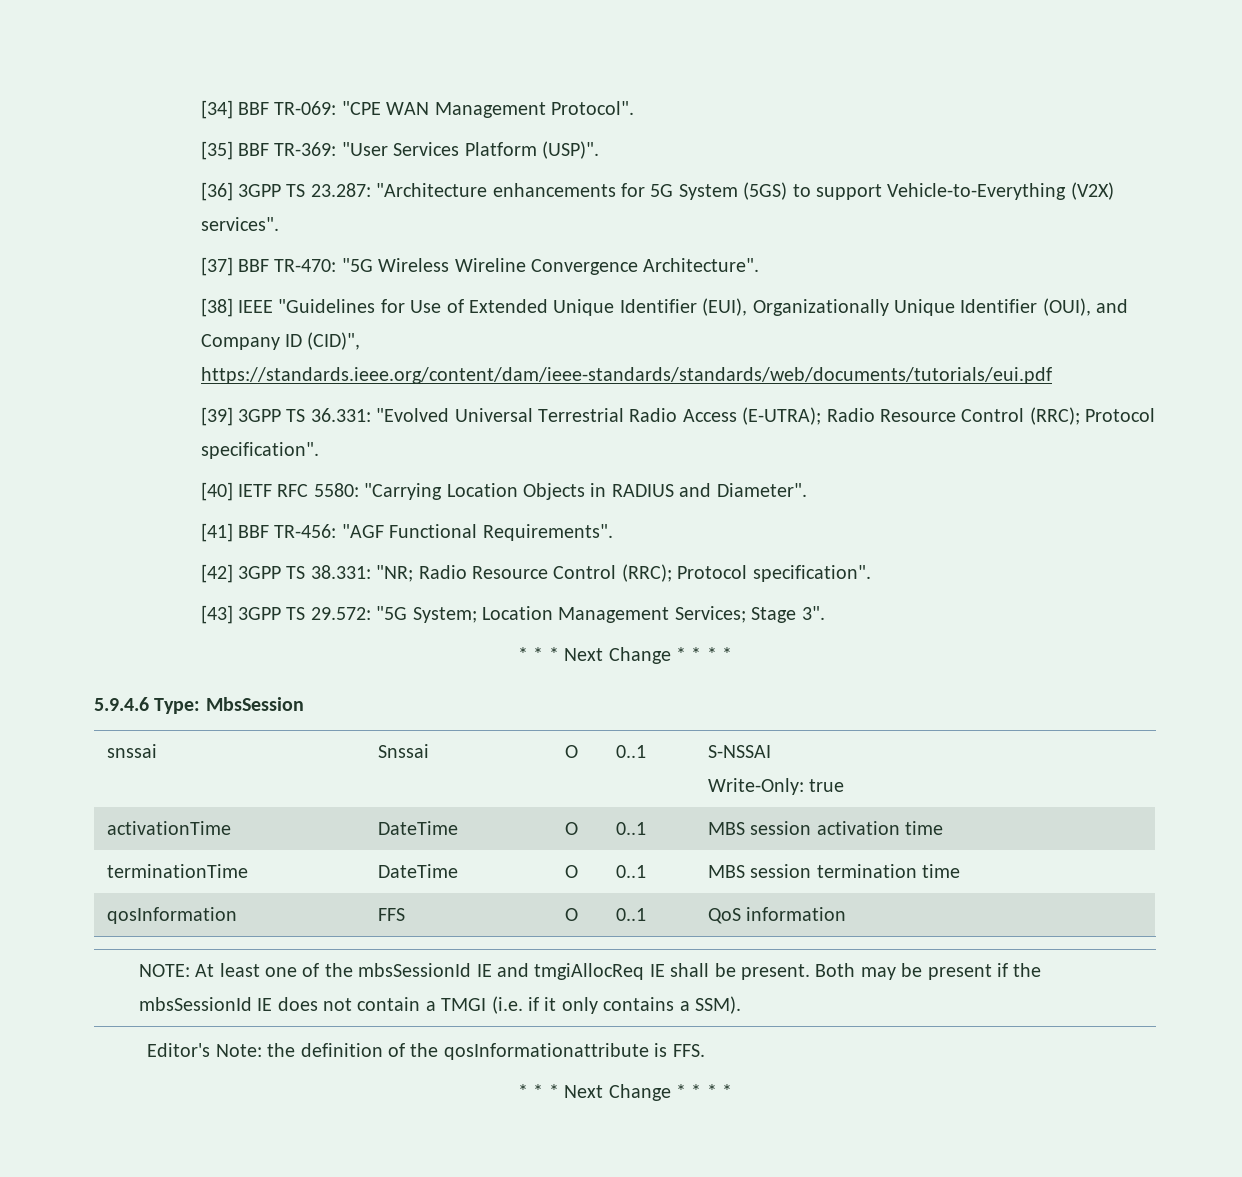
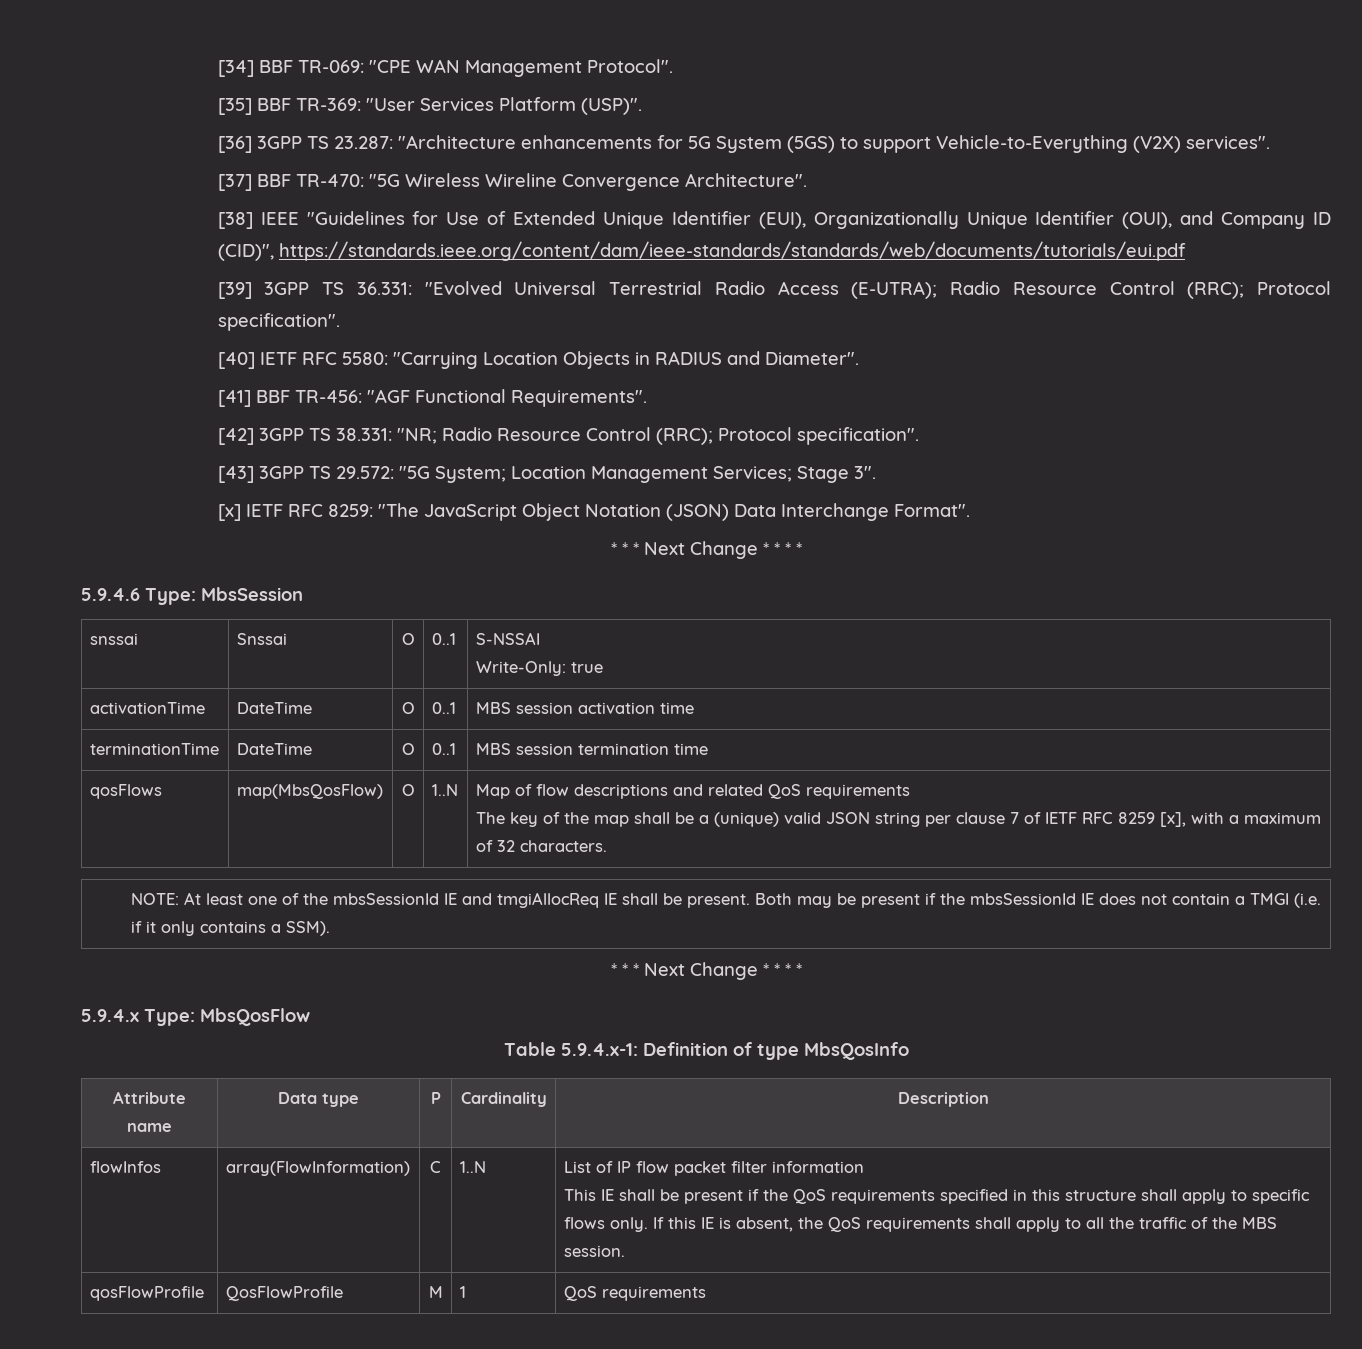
+ [x] IETF RFC 8259: "The JavaScript Object Notation (JSON) Data Interchange Format".
- qosInformation | FFS | O | 0..1 | QoS information
+ qosFlows | map(MbsQosFlow) | O | 1..N | Map of flow descriptions and related QoS requirements
+ The key of the map shall be a (unique) valid JSON string per clause 7 of IETF RFC 8259 [x], with a maximum of 32 characters.
  NOTE: At least one of the mbsSessionId IE and tmgiAllocReq IE shall be present. Both may be present if the mbsSessionId IE does not contain a TMGI (i.e. if it only contains a SSM).
- Editor's Note: the definition of the qosInformationattribute is FFS.
  * * * Next Change * * * *
+ 5.9.4.x Type: MbsQosFlow
+ Table 5.9.4.x-1: Definition of type MbsQosInfo
+ Attribute name | Data type | P | Cardinality | Description
+ flowInfos | array(FlowInformation) | C | 1..N | List of IP flow packet filter information
+ This IE shall be present if the QoS requirements specified in this structure shall apply to specific flows only. If this IE is absent, the QoS requirements shall apply to all the traffic of the MBS session.
+ qosFlowProfile | QosFlowProfile | M | 1 | QoS requirements

